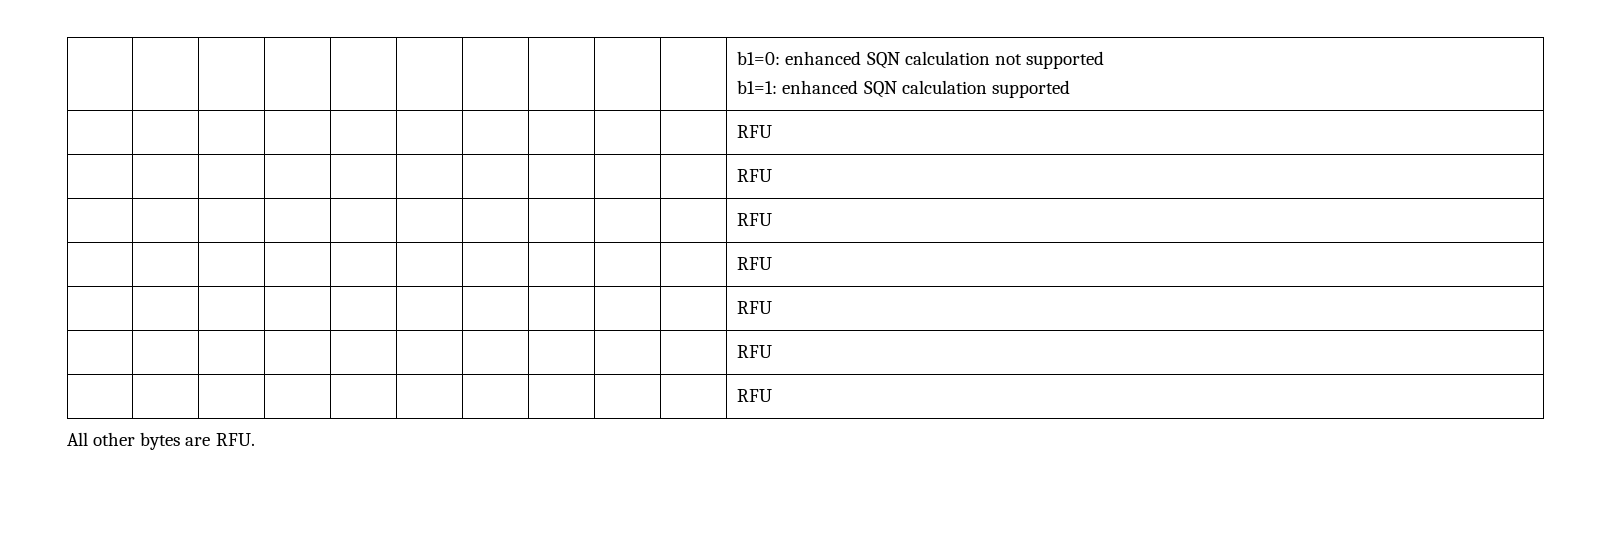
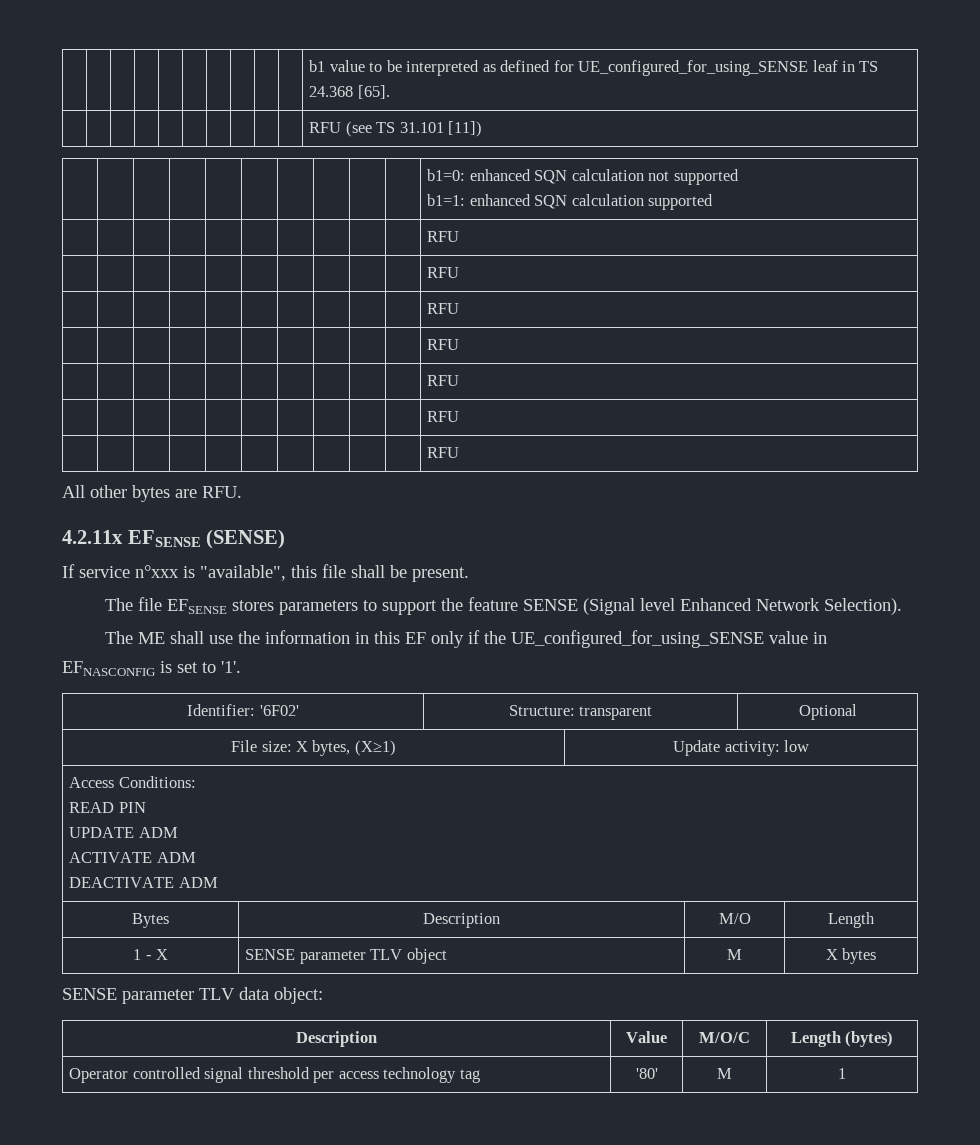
+ | | | | | | | | | | b1 value to be interpreted as defined for UE_configured_for_using_SENSE leaf in TS 24.368 [65].
+ | | | | | | | | | | RFU (see TS 31.101 [11])
+ 4.2.11x EFSENSE (SENSE)
+ If service n°xxx is "available", this file shall be present.
+ The file EFSENSE stores parameters to support the feature SENSE (Signal level Enhanced Network Selection).
+ The ME shall use the information in this EF only if the UE_configured_for_using_SENSE value in EFNASCONFIG is set to '1'.
+ Identifier: '6F02' | Structure: transparent | Optional
+ File size: X bytes, (X≥1) | Update activity: low
+ Access Conditions:
+ READ PIN
+ UPDATE ADM
+ ACTIVATE ADM
+ DEACTIVATE ADM
+ Bytes | Description | M/O | Length
+ 1 - X | SENSE parameter TLV object | M | X bytes
+ SENSE parameter TLV data object:
+ Description | Value | M/O/C | Length (bytes)
+ Operator controlled signal threshold per access technology tag | '80' | M | 1

